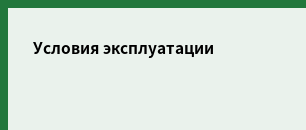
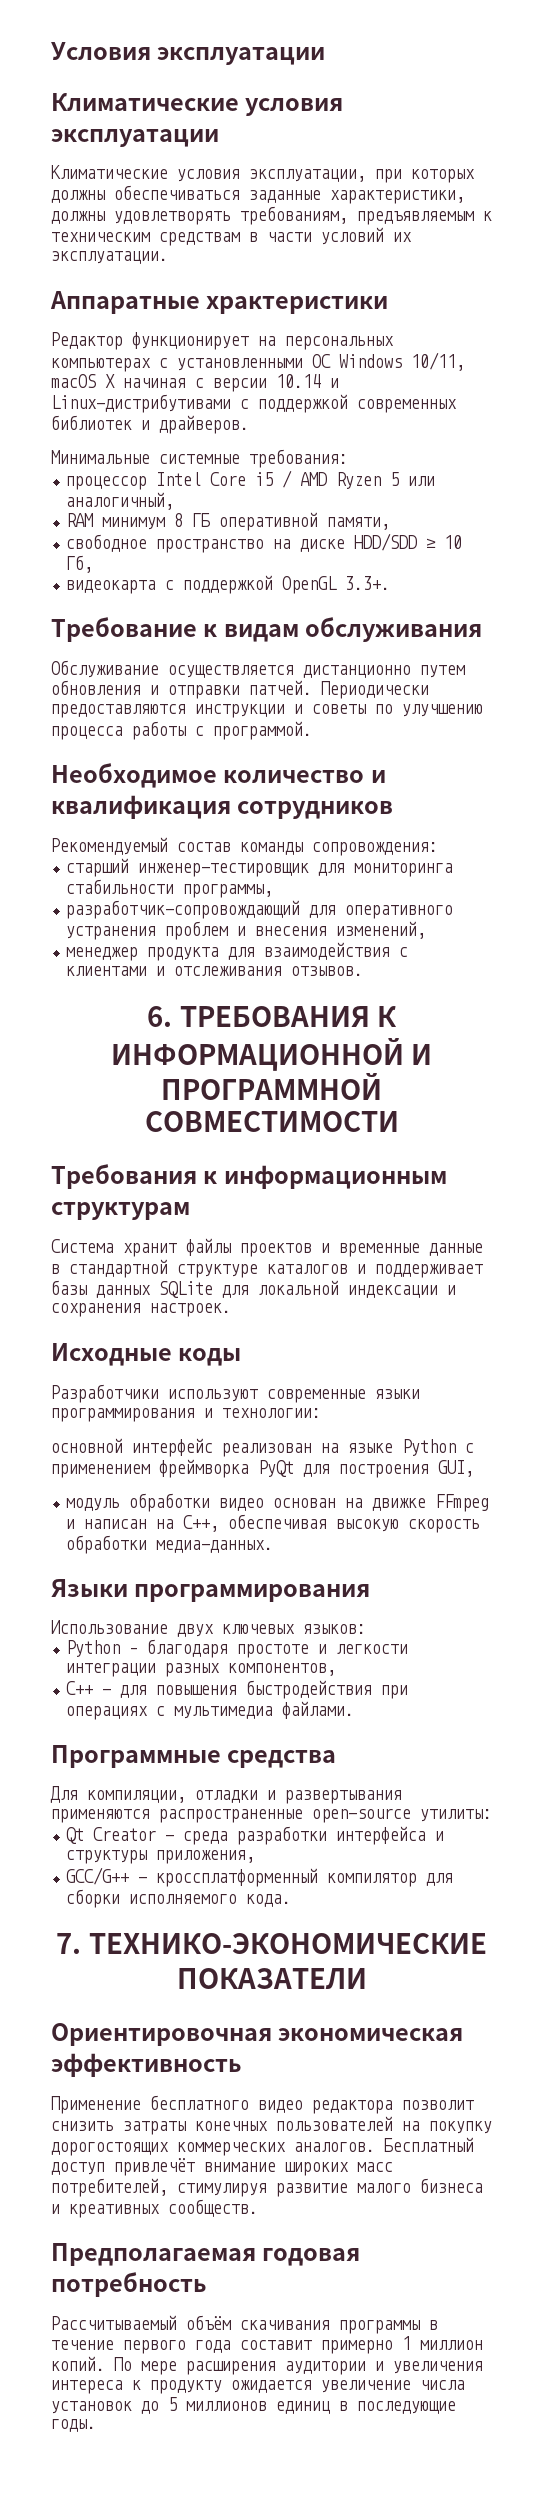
+ Климатические условия эксплуатации
+ Климатические условия эксплуатации, при которых должны обеспечиваться заданные характеристики, должны удовлетворять требованиям, предъявляемым к техническим средствам в части условий их эксплуатации.
+ Аппаратные храктеристики
+ Редактор функционирует на персональных компьютерах с установленными ОС Windows 10/11, macOS X начиная с версии 10.14 и Linux-дистрибутивами с поддержкой современных библиотек и драйверов.
+ Минимальные системные требования:
+ процессор Intel Core i5 / AMD Ryzen 5 или аналогичный,
+ RAM минимум 8 ГБ оперативной памяти,
+ свободное пространство на диске HDD/SDD ≥ 10 Гб,
+ видеокарта с поддержкой OpenGL 3.3+.
+ Требование к видам обслуживания
+ Обслуживание осуществляется дистанционно путем обновления и отправки патчей. Периодически предоставляются инструкции и советы по улучшению процесса работы с программой.
+ Необходимое количество и квалификация сотрудников
+ Рекомендуемый состав команды сопровождения:
+ старший инженер-тестировщик для мониторинга стабильности программы,
+ разработчик-сопровождающий для оперативного устранения проблем и внесения изменений,
+ менеджер продукта для взаимодействия с клиентами и отслеживания отзывов.
+ 6. ТРЕБОВАНИЯ К ИНФОРМАЦИОННОЙ И ПРОГРАММНОЙ СОВМЕСТИМОСТИ
+ Требования к информационным структурам
+ Система хранит файлы проектов и временные данные в стандартной структуре каталогов и поддерживает базы данных SQLite для локальной индексации и сохранения настроек.
+ Исходные коды
+ Разработчики используют современные языки программирования и технологии:
+ основной интерфейс реализован на языке Python с применением фреймворка PyQt для построения GUI,
+ модуль обработки видео основан на движке FFmpeg и написан на C++, обеспечивая высокую скорость обработки медиа-данных.
+ Языки программирования
+ Использование двух ключевых языков:
+ Python – благодаря простоте и легкости интеграции разных компонентов,
+ C++ — для повышения быстродействия при операциях с мультимедиа файлами.
+ Программные средства
+ Для компиляции, отладки и развертывания применяются распространенные open-source утилиты:
+ Qt Creator — среда разработки интерфейса и структуры приложения,
+ GCC/G++ — кроссплатформенный компилятор для сборки исполняемого кода.
+ 7. ТЕХНИКО-ЭКОНОМИЧЕСКИЕ ПОКАЗАТЕЛИ
+ Ориентировочная экономическая эффективность
+ Применение бесплатного видео редактора позволит снизить затраты конечных пользователей на покупку дорогостоящих коммерческих аналогов. Бесплатный доступ привлечёт внимание широких масс потребителей, стимулируя развитие малого бизнеса и креативных сообществ.
+ Предполагаемая годовая потребность
+ Рассчитываемый объём скачивания программы в течение первого года составит примерно 1 миллион копий. По мере расширения аудитории и увеличения интереса к продукту ожидается увеличение числа установок до 5 миллионов единиц в последующие годы.

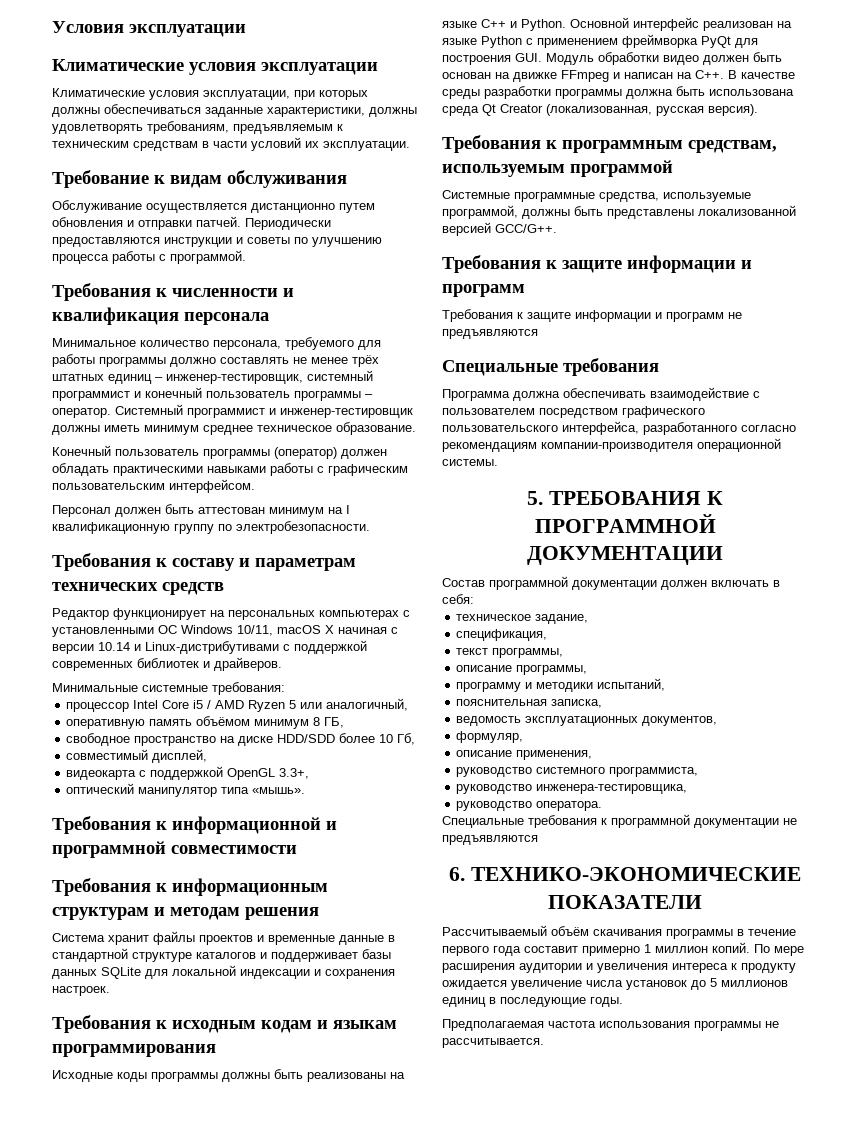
- Аппаратные храктеристики
+ Требование к видам обслуживания
+ Обслуживание осуществляется дистанционно путем обновления и отправки патчей. Периодически предоставляются инструкции и советы по улучшению процесса работы с программой.
+ Требования к численности и квалификация персонала
+ Минимальное количество персонала, требуемого для работы программы должно составлять не менее трёх штатных единиц – инженер-тестировщик, системный программист и конечный пользователь программы – оператор. Системный программист и инженер-тестировщик должны иметь минимум среднее техническое образование.
+ Конечный пользователь программы (оператор) должен обладать практическими навыками работы с графическим пользовательским интерфейсом.
+ Персонал должен быть аттестован минимум на I квалификационную группу по электробезопасности.
+ Требования к составу и параметрам технических средств
- RAM минимум 8 ГБ оперативной памяти,
+ оперативную память объёмом минимум 8 ГБ,
- свободное пространство на диске HDD/SDD ≥ 10 Гб,
+ свободное пространство на диске HDD/SDD более 10 Гб,
+ совместимый дисплей,
- видеокарта с поддержкой OpenGL 3.3+.
- Требование к видам обслуживания
- Обслуживание осуществляется дистанционно путем обновления и отправки патчей. Периодически предоставляются инструкции и советы по улучшению процесса работы с программой.
- Необходимое количество и квалификация сотрудников
- Рекомендуемый состав команды сопровождения:
- старший инженер-тестировщик для мониторинга стабильности программы,
- разработчик-сопровождающий для оперативного устранения проблем и внесения изменений,
- менеджер продукта для взаимодействия с клиентами и отслеживания отзывов.
- 6. ТРЕБОВАНИЯ К ИНФОРМАЦИОННОЙ И ПРОГРАММНОЙ СОВМЕСТИМОСТИ
+ видеокарта с поддержкой OpenGL 3.3+,
+ оптический манипулятор типа «мышь».
+ Требования к информационной и программной совместимости
- Требования к информационным структурам
+ Требования к информационным структурам и методам решения
- Исходные коды
- Разработчики используют современные языки программирования и технологии:
- основной интерфейс реализован на языке Python с применением фреймворка PyQt для построения GUI,
- модуль обработки видео основан на движке FFmpeg и написан на C++, обеспечивая высокую скорость обработки медиа-данных.
- Языки программирования
- Использование двух ключевых языков:
- Python – благодаря простоте и легкости интеграции разных компонентов,
- C++ — для повышения быстродействия при операциях с мультимедиа файлами.
- Программные средства
- Для компиляции, отладки и развертывания применяются распространенные open-source утилиты:
- Qt Creator — среда разработки интерфейса и структуры приложения,
- GCC/G++ — кроссплатформенный компилятор для сборки исполняемого кода.
- 7. ТЕХНИКО-ЭКОНОМИЧЕСКИЕ ПОКАЗАТЕЛИ
- Ориентировочная экономическая эффективность
- Применение бесплатного видео редактора позволит снизить затраты конечных пользователей на покупку дорогостоящих коммерческих аналогов. Бесплатный доступ привлечёт внимание широких масс потребителей, стимулируя развитие малого бизнеса и креативных сообществ.
- Предполагаемая годовая потребность
+ Требования к исходным кодам и языкам программирования
+ Исходные коды программы должны быть реализованы на языке С++ и Python. Основной интерфейс реализован на языке Python с применением фреймворка PyQt для построения GUI. Модуль обработки видео должен быть основан на движке FFmpeg и написан на C++. В качестве среды разработки программы должна быть использована среда Qt Creator (локализованная, русская версия).
+ Требования к программным средствам, используемым программой
+ Системные программные средства, используемые программой, должны быть представлены локализованной версией GCC/G++.
+ Требования к защите информации и программ
+ Требования к защите информации и программ не предъявляются
+ Специальные требования
+ Программа должна обеспечивать взаимодействие с пользователем посредством графического пользовательского интерфейса, разработанного согласно рекомендациям компании-производителя операционной системы.
+ 5. ТРЕБОВАНИЯ К ПРОГРАММНОЙ ДОКУМЕНТАЦИИ
+ Состав программной документации должен включать в себя:
+ техническое задание,
+ спецификация,
+ текст программы,
+ описание программы,
+ программу и методики испытаний,
+ пояснительная записка,
+ ведомость эксплуатационных документов,
+ формуляр,
+ описание применения,
+ руководство системного программиста,
+ руководство инженера-тестировщика,
+ руководство оператора.
+ Специальные требования к программной документации не предъявляются
+ 6. ТЕХНИКО-ЭКОНОМИЧЕСКИЕ ПОКАЗАТЕЛИ
+ Предполагаемая частота использования программы не рассчитывается.

